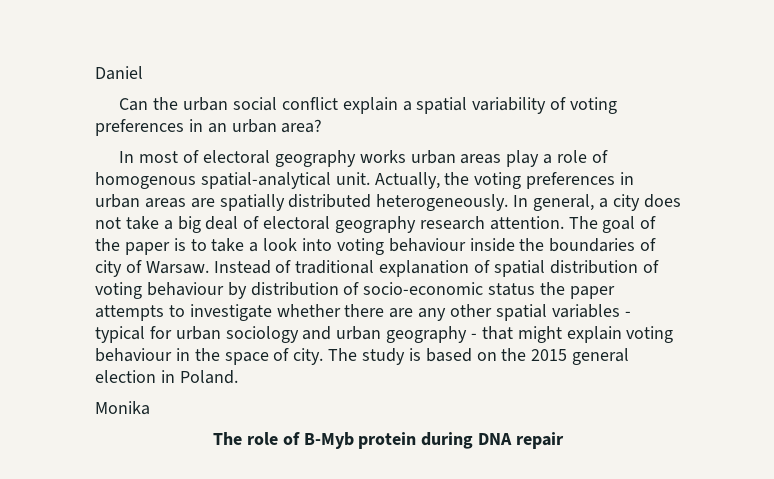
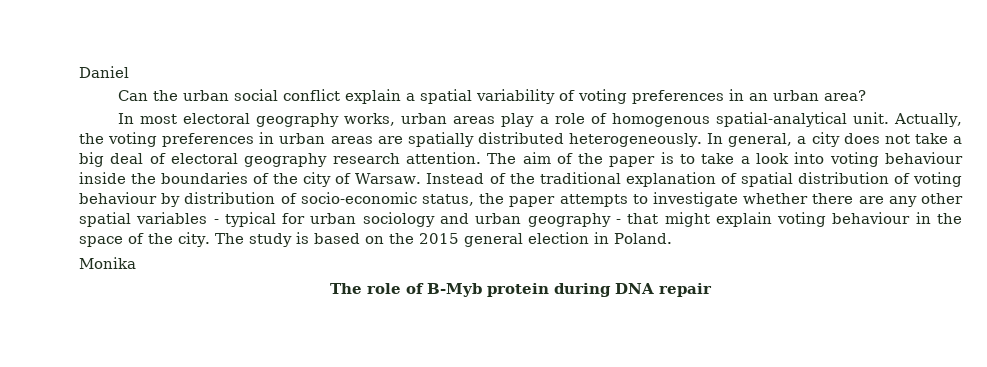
- In most of electoral geography works urban areas play a role of homogenous spatial-analytical unit.
+ In most electoral geography works, urban areas play a role of homogenous spatial-analytical unit.
- The goal of the paper is to take a look into voting behaviour inside the boundaries of city of Warsaw.
+ The aim of the paper is to take a look into voting behaviour inside the boundaries of the city of Warsaw.
- Instead of traditional explanation of spatial distribution of voting behaviour by distribution of socio-economic status the paper attempts to investigate whether there are any other spatial variables - typical for urban sociology and urban geography - that might explain voting behaviour in the space of city.
+ Instead of the traditional explanation of spatial distribution of voting behaviour by distribution of socio-economic status, the paper attempts to investigate whether there are any other spatial variables - typical for urban sociology and urban geography - that might explain voting behaviour in the space of the city.

